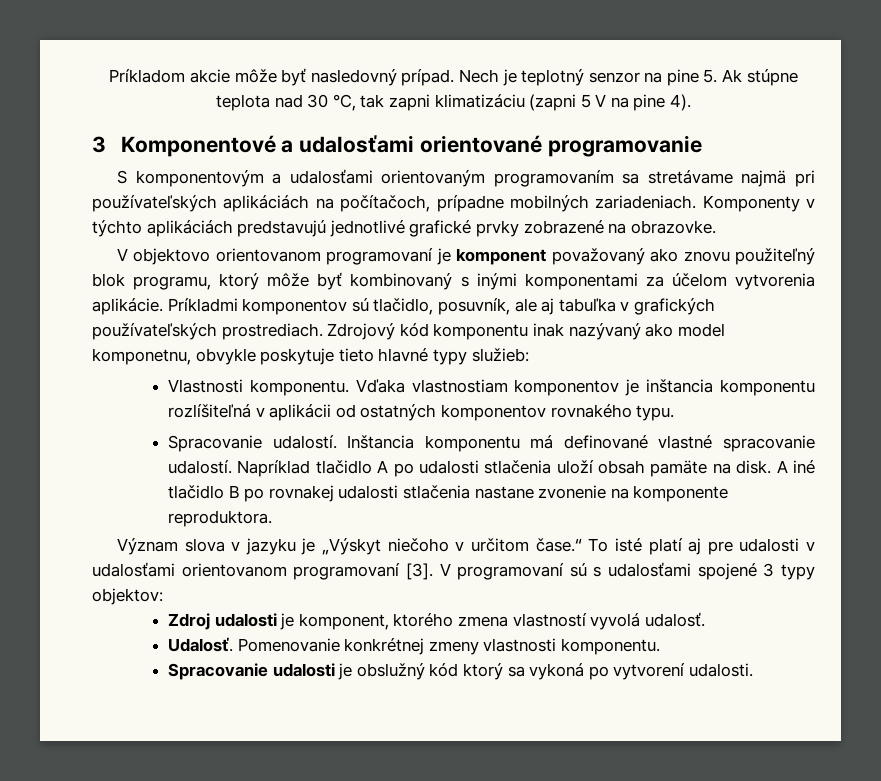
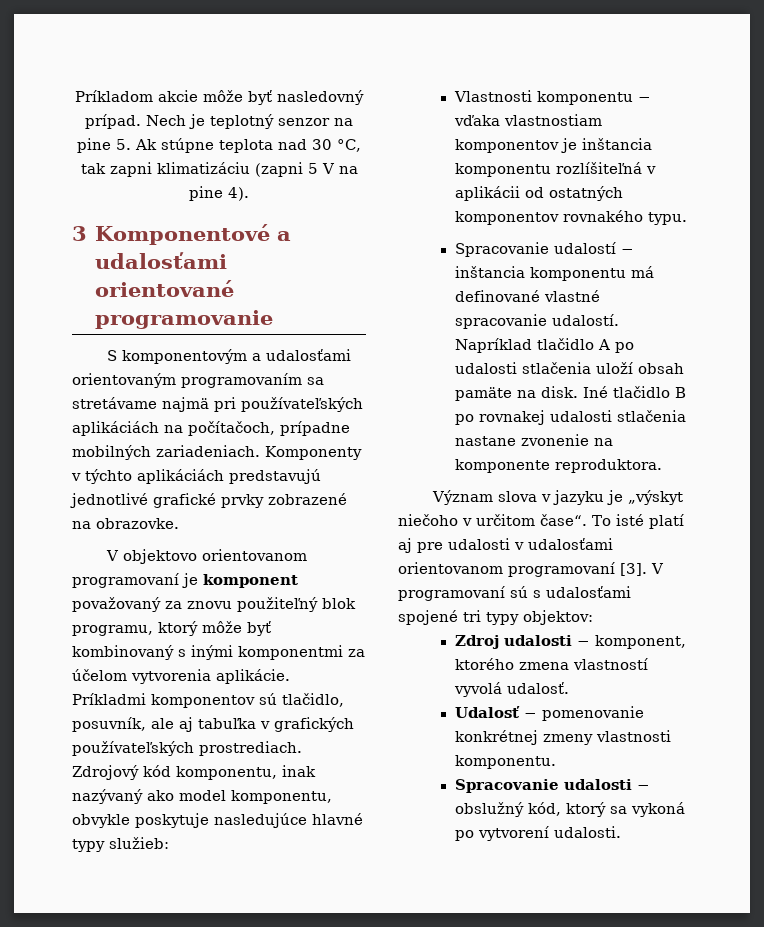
- V objektovo orientovanom programovaní je komponent považovaný ako znovu použiteľný blok programu, ktorý môže byť kombinovaný s inými komponentami za účelom vytvorenia aplikácie.
+ V objektovo orientovanom programovaní je komponent považovaný za znovu použiteľný blok programu, ktorý môže byť kombinovaný s inými komponentmi za účelom vytvorenia aplikácie.
- Zdrojový kód komponentu inak nazývaný ako model komponetnu, obvykle poskytuje tieto hlavné typy služieb:
+ Zdrojový kód komponentu, inak nazývaný ako model komponentu, obvykle poskytuje nasledujúce hlavné typy služieb:
- Vlastnosti komponentu. Vďaka vlastnostiam komponentov je inštancia komponentu rozlíšiteľná v aplikácii od ostatných komponentov rovnakého typu.
+ Vlastnosti komponentu − vďaka vlastnostiam komponentov je inštancia komponentu rozlíšiteľná v aplikácii od ostatných komponentov rovnakého typu.
- Spracovanie udalostí. Inštancia komponentu má definované vlastné spracovanie udalostí.
+ Spracovanie udalostí − inštancia komponentu má definované vlastné spracovanie udalostí.
- A iné tlačidlo B po rovnakej udalosti stlačenia nastane zvonenie na komponente reproduktora.
+ Iné tlačidlo B po rovnakej udalosti stlačenia nastane zvonenie na komponente reproduktora.
- Význam slova v jazyku je „Výskyt niečoho v určitom čase.“ To isté platí aj pre udalosti v udalosťami orientovanom programovaní [3].
+ Význam slova v jazyku je „výskyt niečoho v určitom čase“. To isté platí aj pre udalosti v udalosťami orientovanom programovaní [3].
- V programovaní sú s udalosťami spojené 3 typy objektov:
+ V programovaní sú s udalosťami spojené tri typy objektov:
- Zdroj udalosti je komponent, ktorého zmena vlastností vyvolá udalosť.
+ Zdroj udalosti − komponent, ktorého zmena vlastností vyvolá udalosť.
- Udalosť. Pomenovanie konkrétnej zmeny vlastnosti komponentu.
+ Udalosť − pomenovanie konkrétnej zmeny vlastnosti komponentu.
- Spracovanie udalosti je obslužný kód ktorý sa vykoná po vytvorení udalosti.
+ Spracovanie udalosti − obslužný kód, ktorý sa vykoná po vytvorení udalosti.

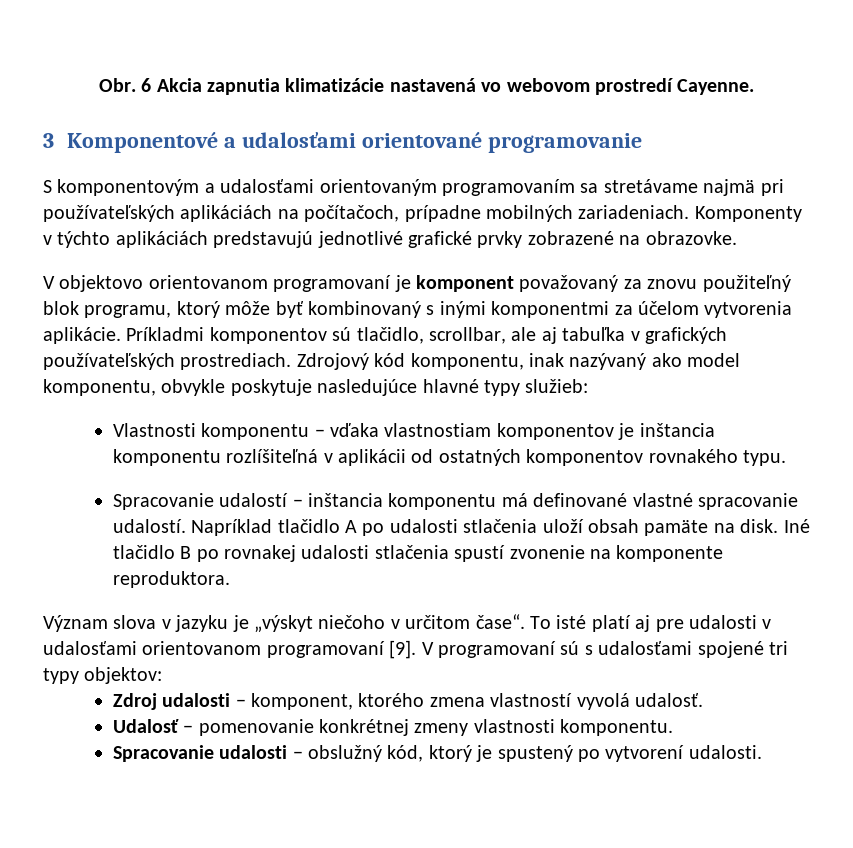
- Príkladom akcie môže byť nasledovný prípad. Nech je teplotný senzor na pine 5. Ak stúpne teplota nad 30 °C, tak zapni klimatizáciu (zapni 5 V na pine 4).
+ Obr. 6 Akcia zapnutia klimatizácie nastavená vo webovom prostredí Cayenne.
- Príkladmi komponentov sú tlačidlo, posuvník, ale aj tabuľka v grafických používateľských prostrediach.
+ Príkladmi komponentov sú tlačidlo, scrollbar, ale aj tabuľka v grafických používateľských prostrediach.
- Iné tlačidlo B po rovnakej udalosti stlačenia nastane zvonenie na komponente reproduktora.
+ Iné tlačidlo B po rovnakej udalosti stlačenia spustí zvonenie na komponente reproduktora.
- To isté platí aj pre udalosti v udalosťami orientovanom programovaní [3].
+ To isté platí aj pre udalosti v udalosťami orientovanom programovaní [9].
- Spracovanie udalosti − obslužný kód, ktorý sa vykoná po vytvorení udalosti.
+ Spracovanie udalosti − obslužný kód, ktorý je spustený po vytvorení udalosti.

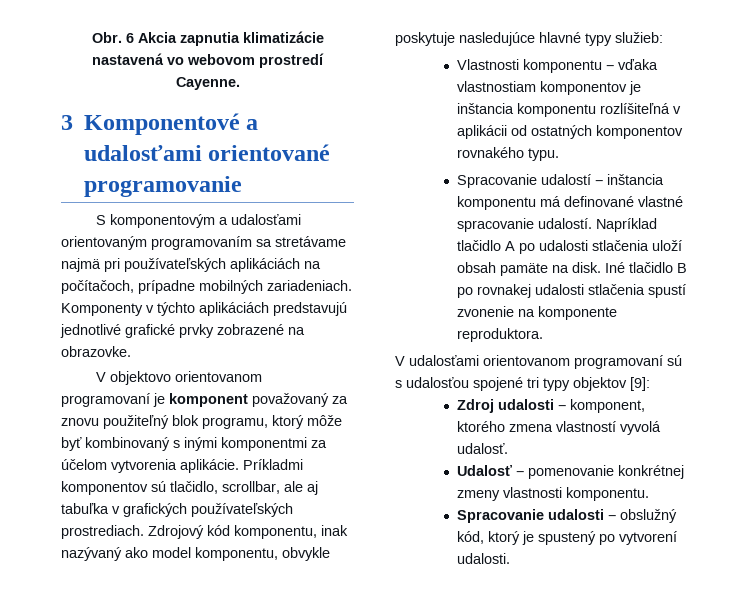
- Význam slova v jazyku je „výskyt niečoho v určitom čase“. To isté platí aj pre udalosti v udalosťami orientovanom programovaní [9]. V programovaní sú s udalosťami spojené tri typy objektov:
+ V udalosťami orientovanom programovaní sú s udalosťou spojené tri typy objektov [9]:

